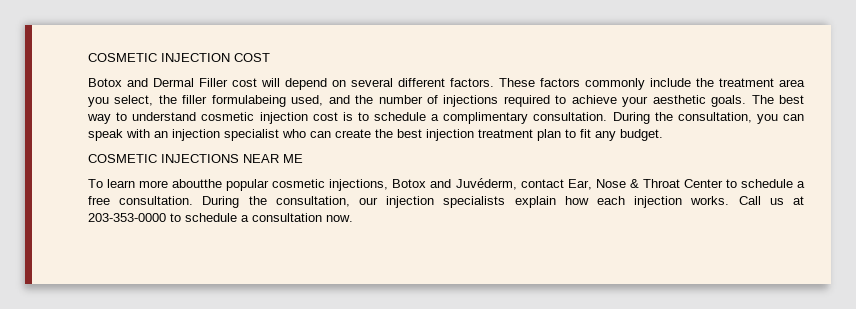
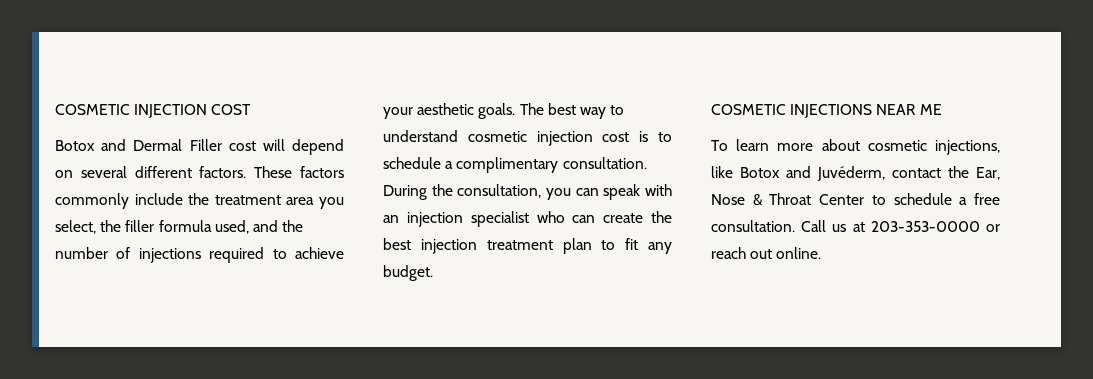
- These factors commonly include the treatment area you select, the filler formulabeing used, and the number of injections required to achieve your aesthetic goals.
+ These factors commonly include the treatment area you select, the filler formula used, and the number of injections required to achieve your aesthetic goals.
- To learn more aboutthe popular cosmetic injections, Botox and Juvéderm, contact Ear, Nose & Throat Center to schedule a free consultation.
+ To learn more about cosmetic injections, like Botox and Juvéderm, contact the Ear, Nose & Throat Center to schedule a free consultation.
- During the consultation, our injection specialists explain how each injection works. Call us at 203-353-0000 to schedule a consultation now.
+ Call us at 203-353-0000 or reach out online.

